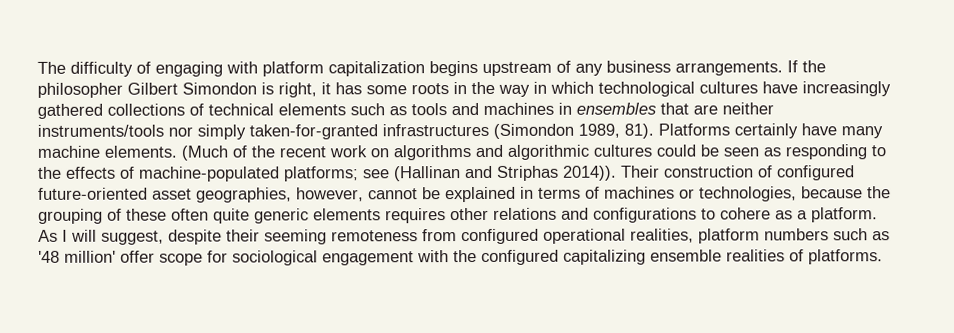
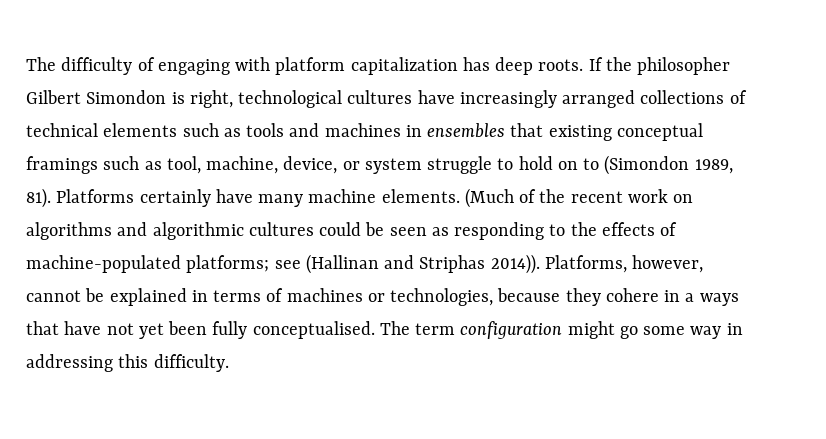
- The difficulty of engaging with platform capitalization begins upstream of any business arrangements.
+ The difficulty of engaging with platform capitalization has deep roots.
- If the philosopher Gilbert Simondon is right, it has some roots in the way in which technological cultures have increasingly gathered collections of technical elements such as tools and machines in ensembles that are neither instruments/tools nor simply taken-for-granted infrastructures (Simondon 1989, 81).
+ If the philosopher Gilbert Simondon is right, technological cultures have increasingly arranged collections of technical elements such as tools and machines in ensembles that existing conceptual framings such as tool, machine, device, or system struggle to hold on to (Simondon 1989, 81).
- Their construction of configured future-oriented asset geographies, however, cannot be explained in terms of machines or technologies, because the grouping of these often quite generic elements requires other relations and configurations to cohere as a platform. As I will suggest, despite their seeming remoteness from configured operational realities, platform numbers such as '48 million' offer scope for sociological engagement with the configured capitalizing ensemble realities of platforms.
+ Platforms, however, cannot be explained in terms of machines or technologies, because they cohere in a ways that have not yet been fully conceptualised. The term configuration might go some way in addressing this difficulty.

